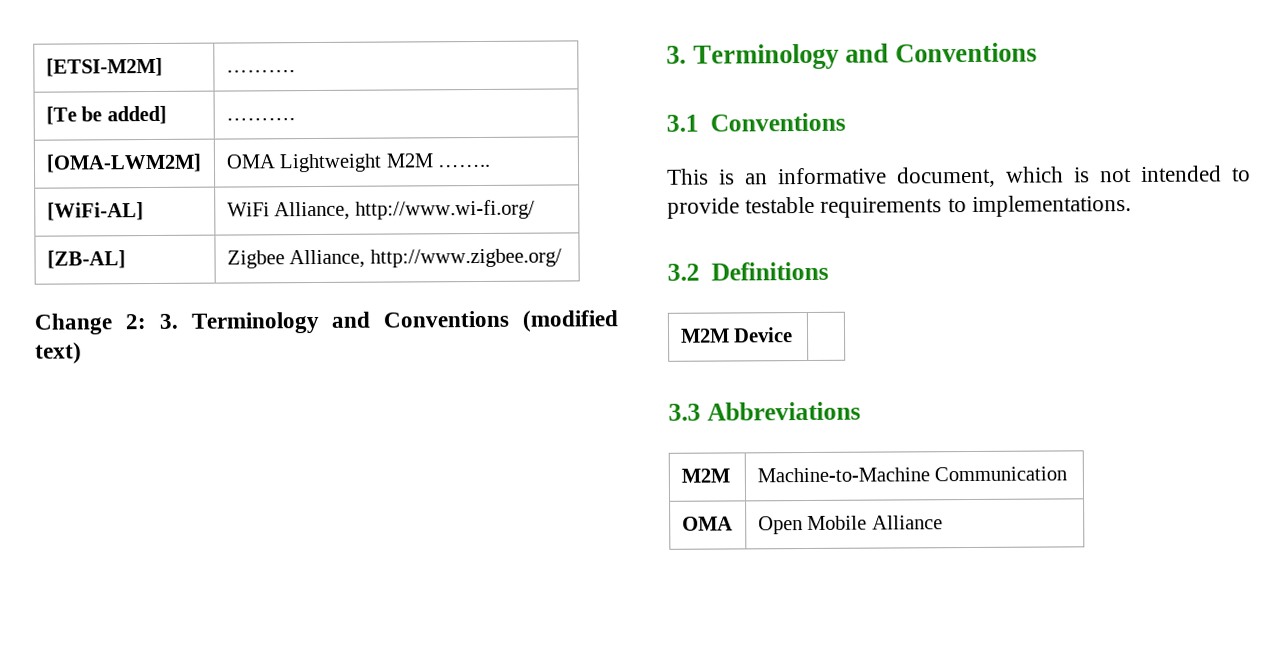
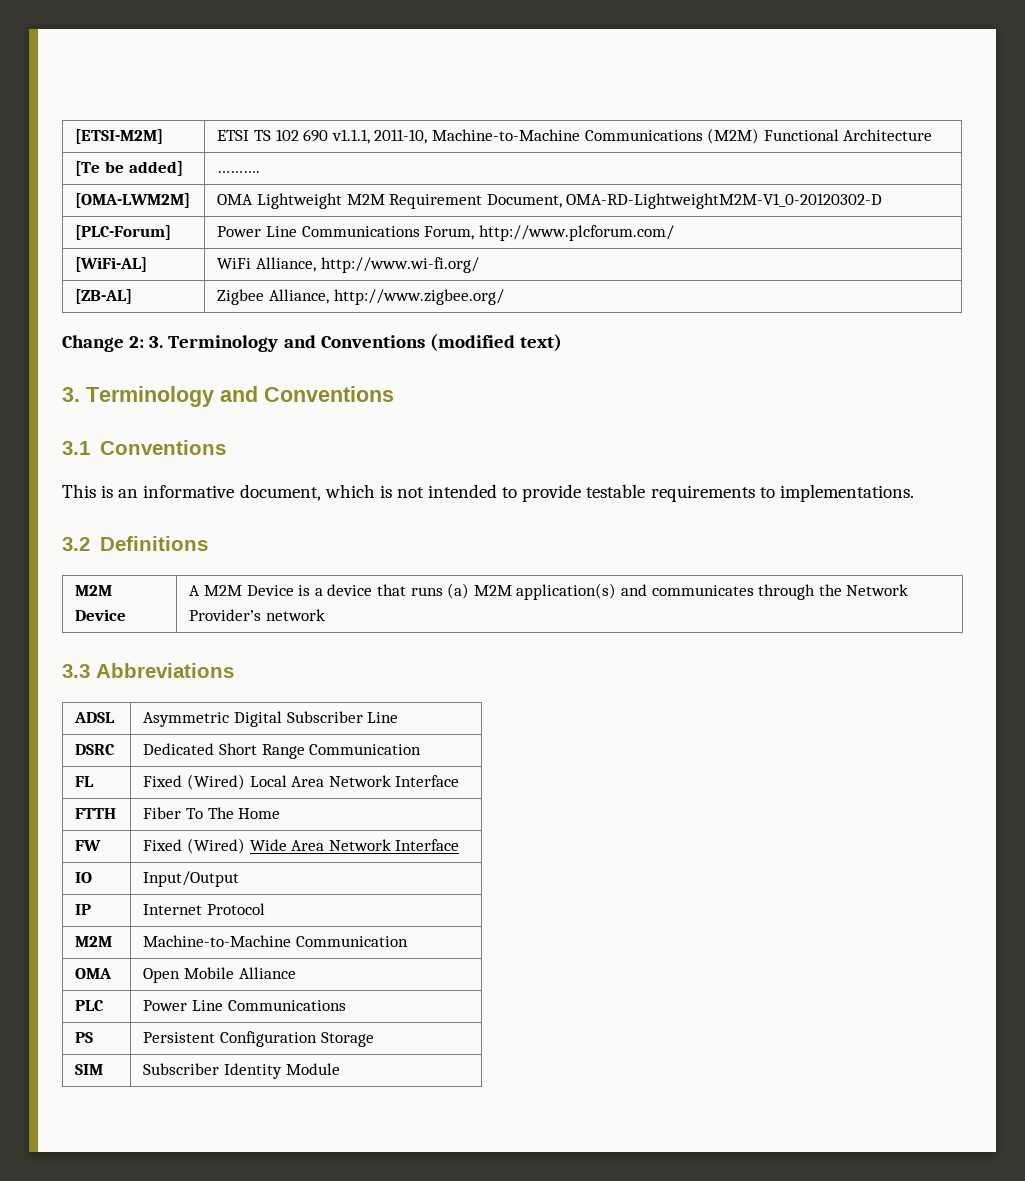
- [ETSI-M2M] | ……….
+ [ETSI-M2M] | ETSI TS 102 690 v1.1.1, 2011-10, Machine-to-Machine Communications (M2M) Functional Architecture
- [OMA-LWM2M] | OMA Lightweight M2M ……..
+ [OMA-LWM2M] | OMA Lightweight M2M Requirement Document, OMA-RD-LightweightM2M-V1_0-20120302-D
+ [PLC-Forum] | Power Line Communications Forum, http://www.plcforum.com/
- M2M Device |
+ M2M Device | A M2M Device is a device that runs (a) M2M application(s) and communicates through the Network Provider’s network
  3.3 Abbreviations
+ ADSL | Asymmetric Digital Subscriber Line
+ DSRC | Dedicated Short Range Communication
+ FL | Fixed (Wired) Local Area Network Interface
+ FTTH | Fiber To The Home
+ FW | Fixed (Wired) Wide Area Network Interface
+ IO | Input/Output
+ IP | Internet Protocol
+ PLC | Power Line Communications
+ PS | Persistent Configuration Storage
+ SIM | Subscriber Identity Module

